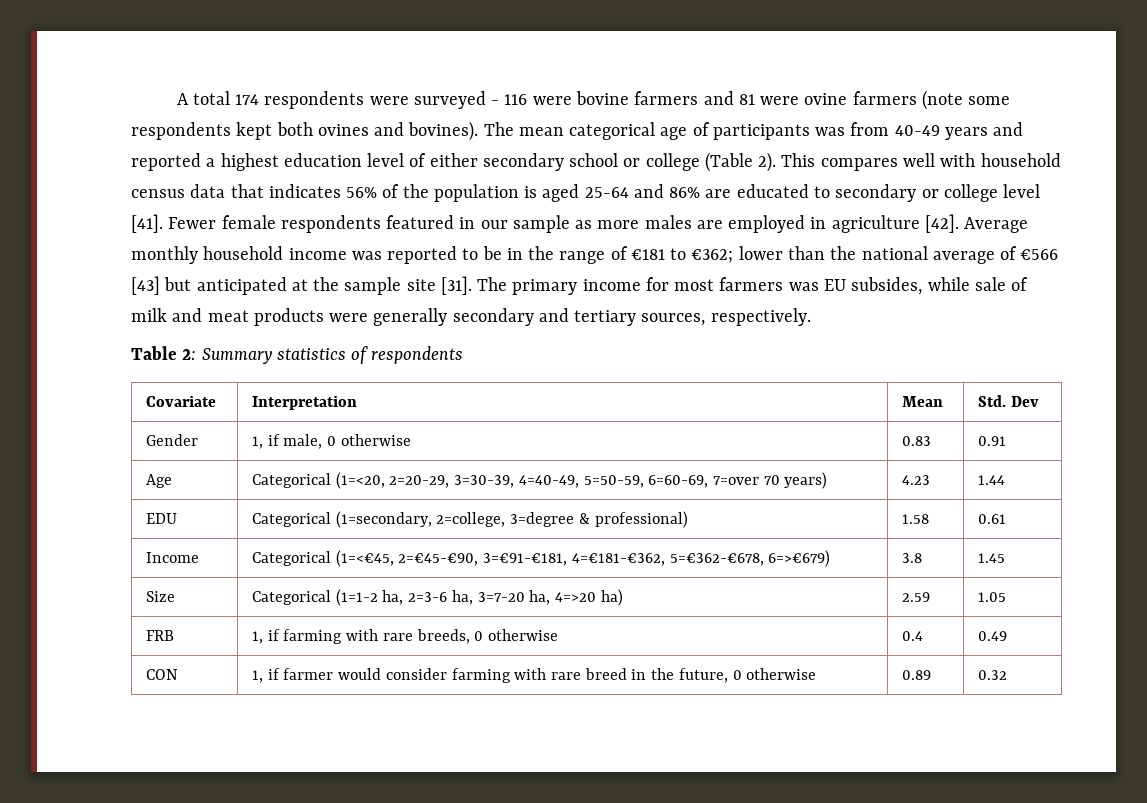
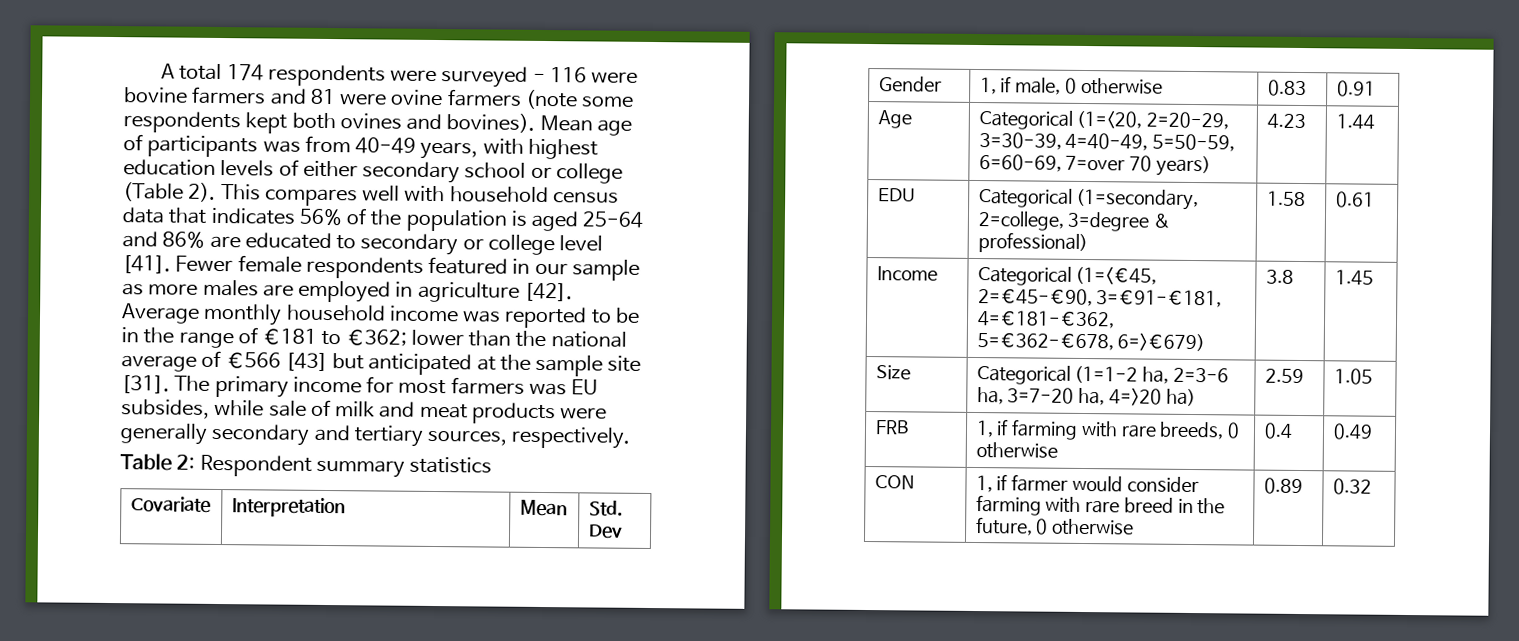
- The mean categorical age of participants was from 40-49 years and reported a highest education level of either secondary school or college (Table 2).
+ Mean age of participants was from 40-49 years, with highest education levels of either secondary school or college (Table 2).
- Table 2: Summary statistics of respondents
+ Table 2: Respondent summary statistics

